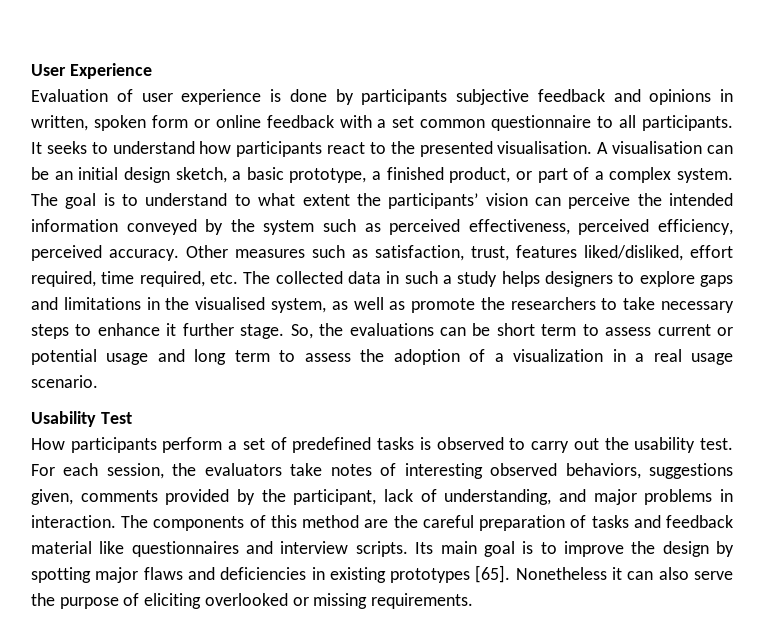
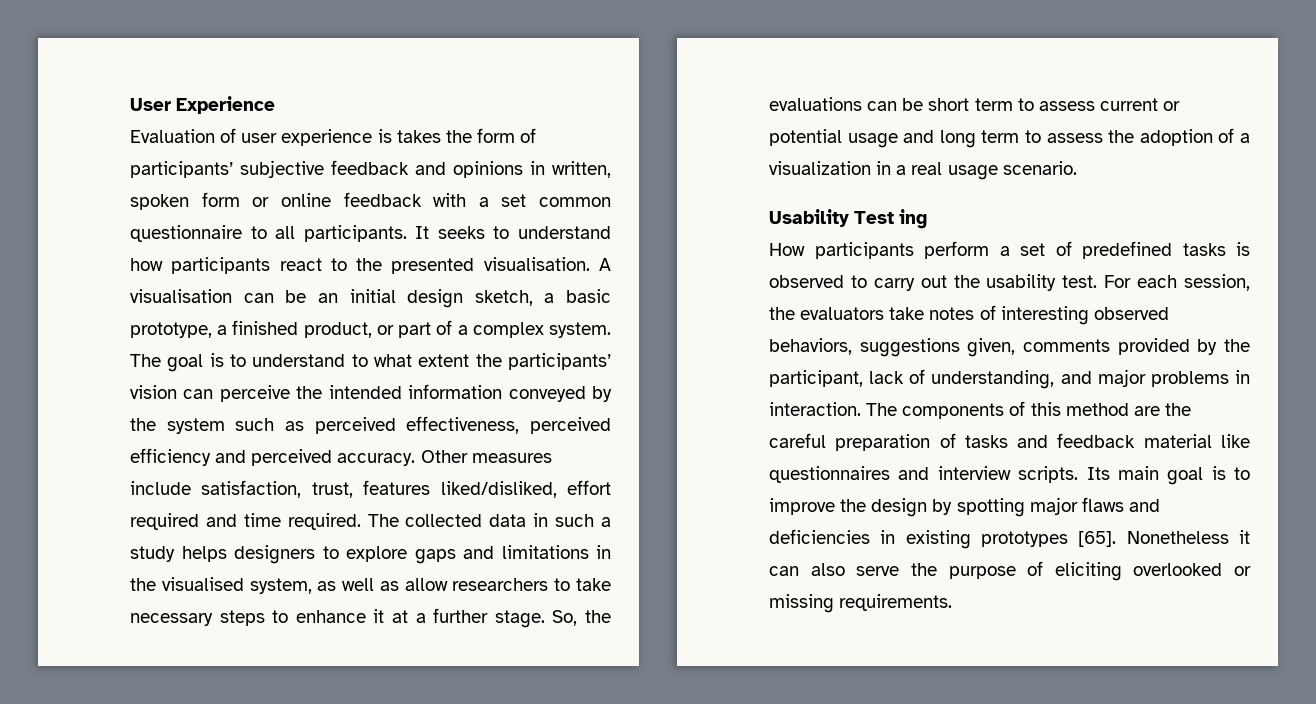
- Evaluation of user experience is done by participants subjective feedback and opinions in written, spoken form or online feedback with a set common questionnaire to all participants.
+ Evaluation of user experience is takes the form of participants’ subjective feedback and opinions in written, spoken form or online feedback with a set common questionnaire to all participants.
- The goal is to understand to what extent the participants’ vision can perceive the intended information conveyed by the system such as perceived effectiveness, perceived efficiency, perceived accuracy.
+ The goal is to understand to what extent the participants’ vision can perceive the intended information conveyed by the system such as perceived effectiveness, perceived efficiency and perceived accuracy.
- Other measures such as satisfaction, trust, features liked/disliked, effort required, time required, etc. The collected data in such a study helps designers to explore gaps and limitations in the visualised system, as well as promote the researchers to take necessary steps to enhance it further stage.
+ Other measures include satisfaction, trust, features liked/disliked, effort required and time required. The collected data in such a study helps designers to explore gaps and limitations in the visualised system, as well as allow researchers to take necessary steps to enhance it at a further stage.
- Usability Test
+ Usability Test ing

